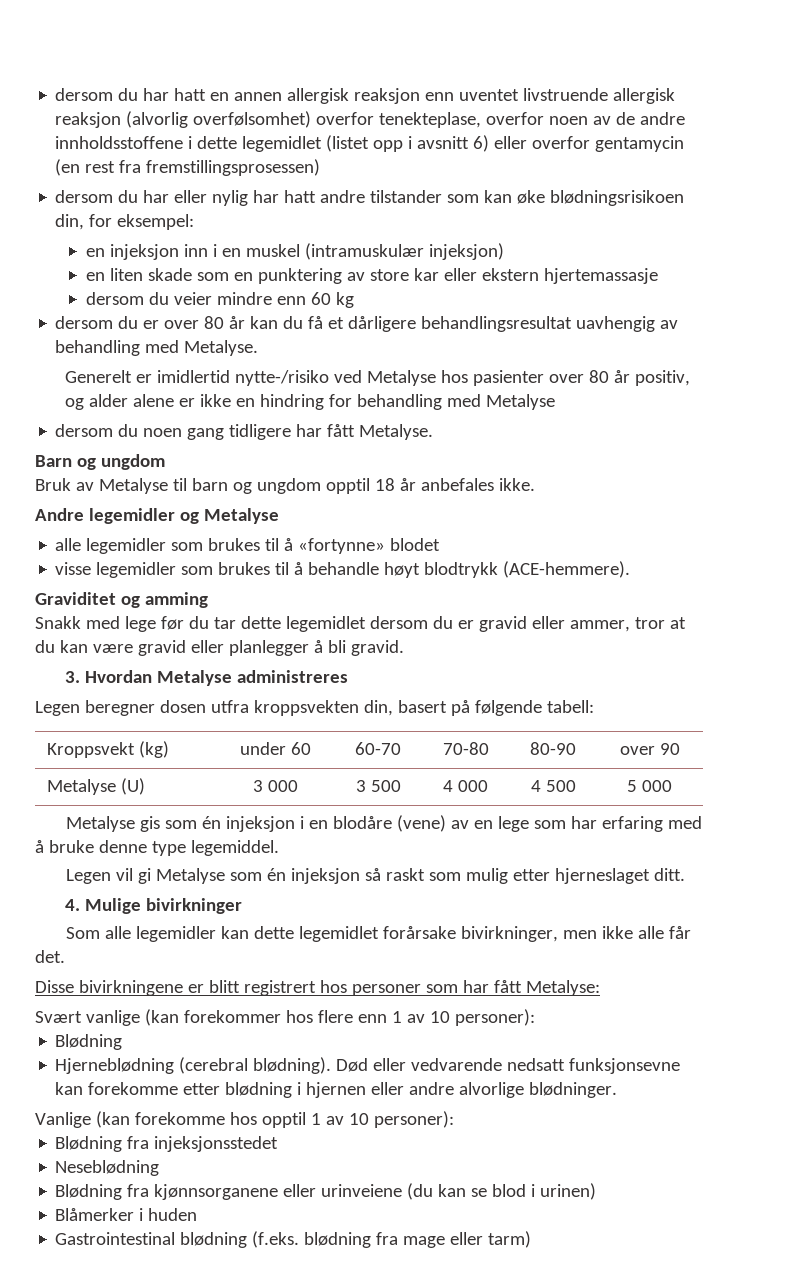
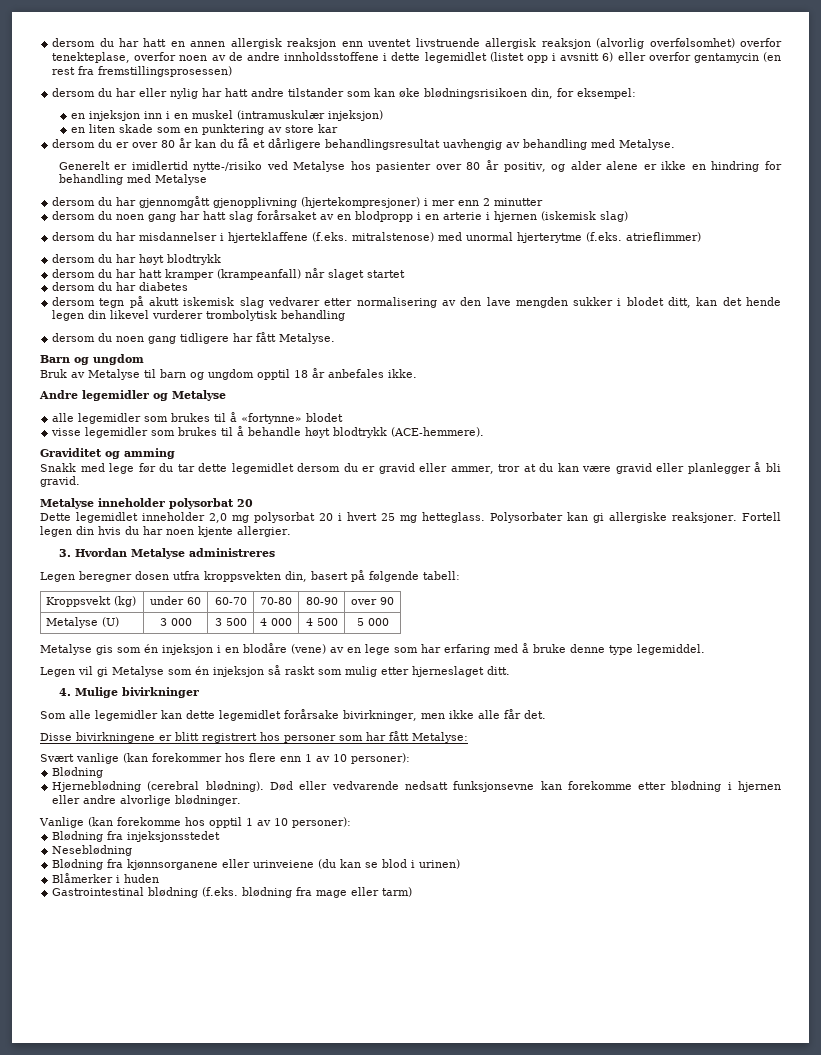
- en liten skade som en punktering av store kar eller ekstern hjertemassasje
- dersom du veier mindre enn 60 kg
+ en liten skade som en punktering av store kar
+ dersom du har gjennomgått gjenopplivning (hjertekompresjoner) i mer enn 2 minutter
+ dersom du noen gang har hatt slag forårsaket av en blodpropp i en arterie i hjernen (iskemisk slag)
+ dersom du har misdannelser i hjerteklaffene (f.eks. mitralstenose) med unormal hjerterytme (f.eks. atrieflimmer)
+ dersom du har høyt blodtrykk
+ dersom du har hatt kramper (krampeanfall) når slaget startet
+ dersom du har diabetes
+ dersom tegn på akutt iskemisk slag vedvarer etter normalisering av den lave mengden sukker i blodet ditt, kan det hende legen din likevel vurderer trombolytisk behandling
+ Metalyse inneholder polysorbat 20
+ Dette legemidlet inneholder 2,0 mg polysorbat 20 i hvert 25 mg hetteglass. Polysorbater kan gi allergiske reaksjoner. Fortell legen din hvis du har noen kjente allergier.

